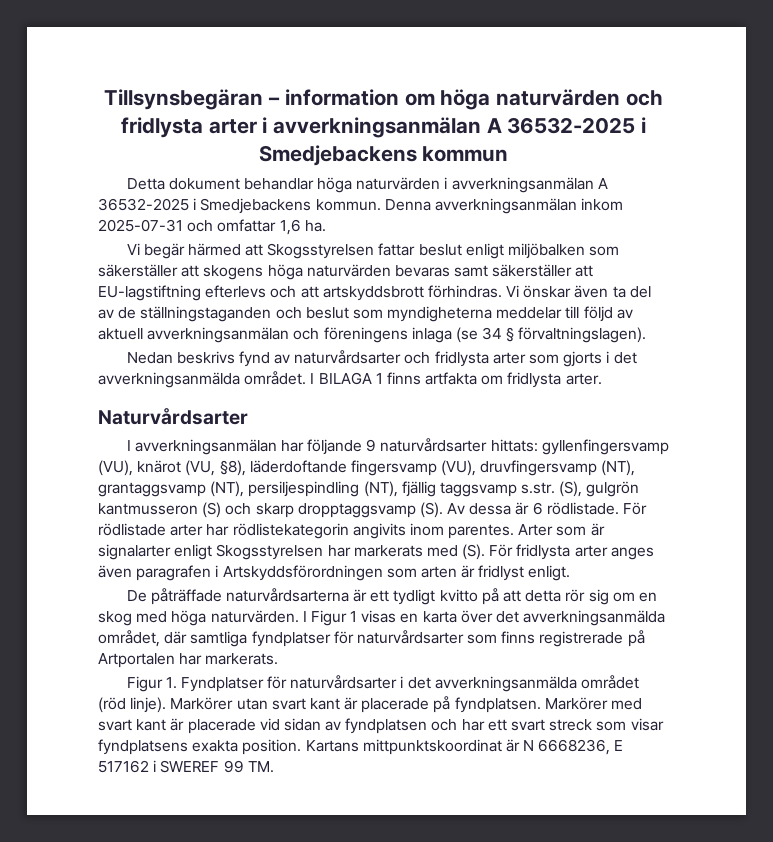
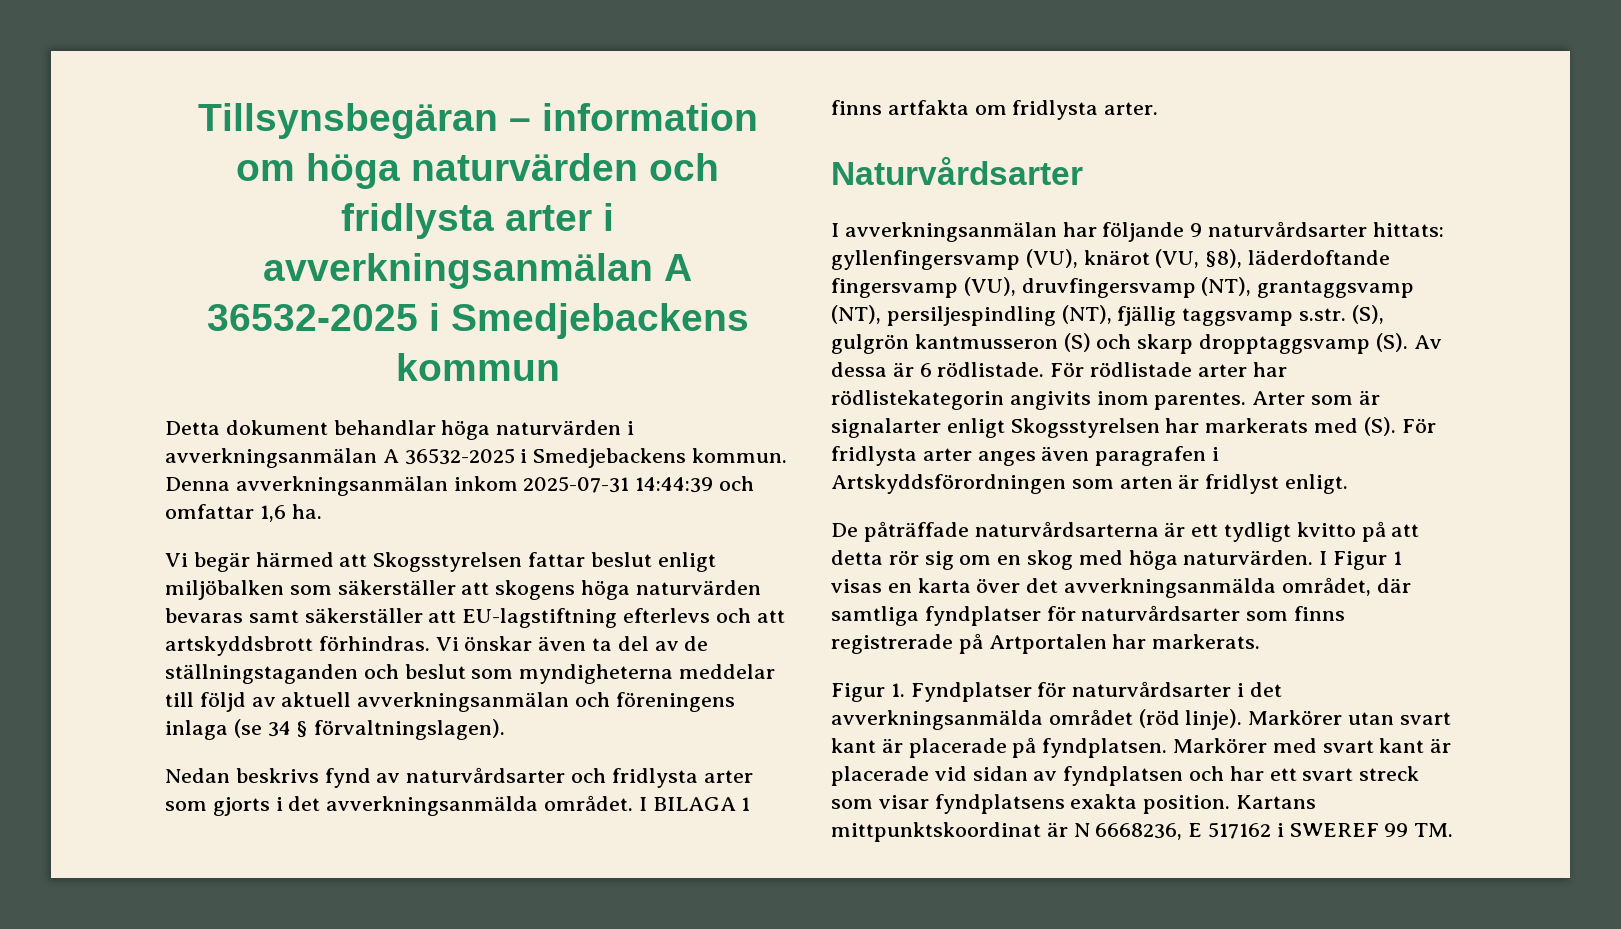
- Denna avverkningsanmälan inkom 2025-07-31 och omfattar 1,6 ha.
+ Denna avverkningsanmälan inkom 2025-07-31 14:44:39 och omfattar 1,6 ha.

